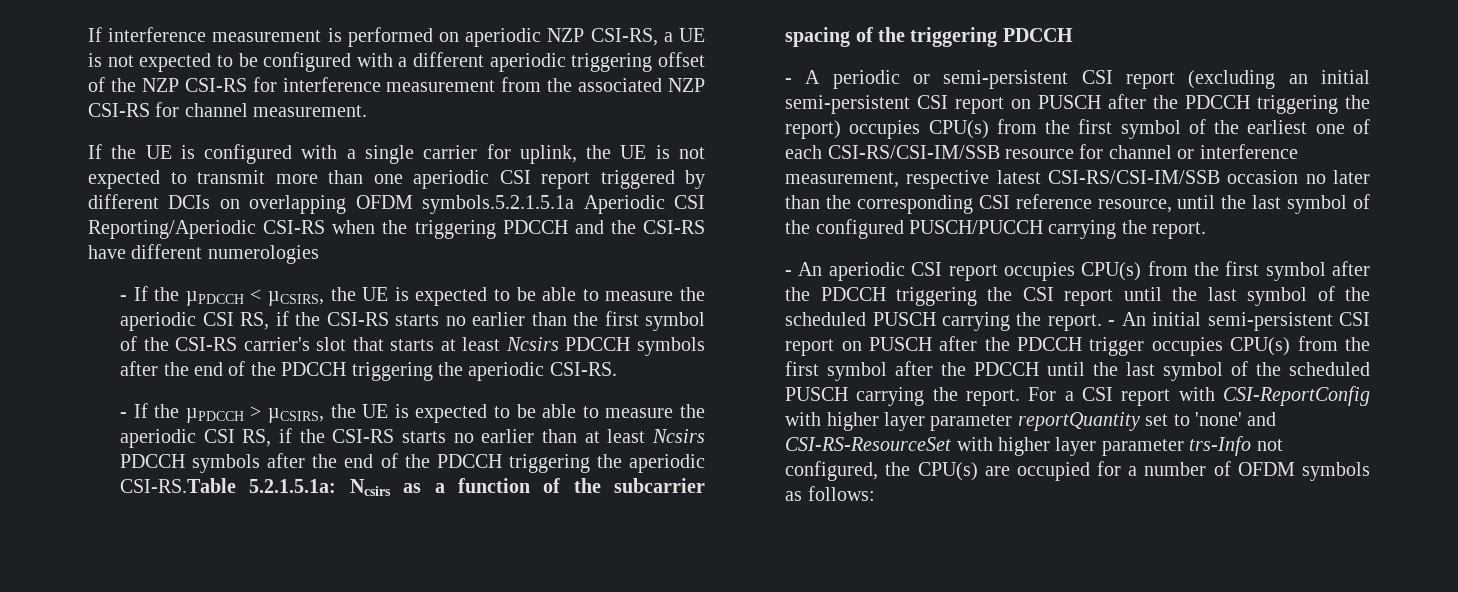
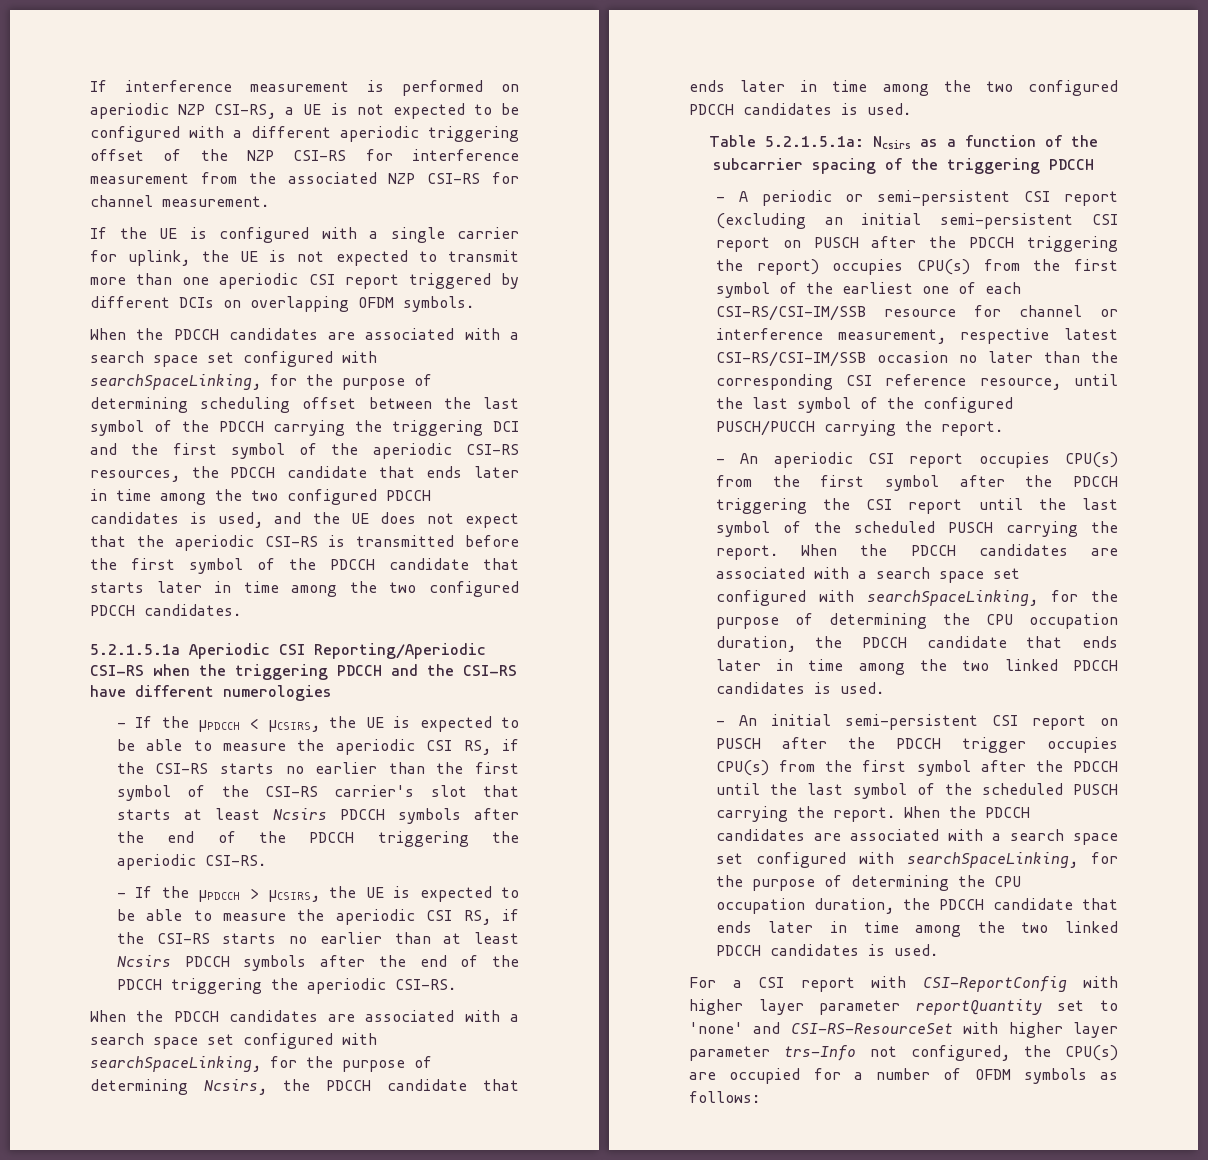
- If the UE is configured with a single carrier for uplink, the UE is not expected to transmit more than one aperiodic CSI report triggered by different DCIs on overlapping OFDM symbols.5.2.1.5.1a Aperiodic CSI Reporting/Aperiodic CSI-RS when the triggering PDCCH and the CSI-RS have different numerologies
+ If the UE is configured with a single carrier for uplink, the UE is not expected to transmit more than one aperiodic CSI report triggered by different DCIs on overlapping OFDM symbols.
+ When the PDCCH candidates are associated with a search space set configured with searchSpaceLinking, for the purpose of determining scheduling offset between the last symbol of the PDCCH carrying the triggering DCI and the first symbol of the aperiodic CSI-RS resources, the PDCCH candidate that ends later in time among the two configured PDCCH candidates is used, and the UE does not expect that the aperiodic CSI-RS is transmitted before the first symbol of the PDCCH candidate that starts later in time among the two configured PDCCH candidates.
+ 5.2.1.5.1a Aperiodic CSI Reporting/Aperiodic CSI-RS when the triggering PDCCH and the CSI-RS have different numerologies
- - If the µPDCCH > µCSIRS, the UE is expected to be able to measure the aperiodic CSI RS, if the CSI-RS starts no earlier than at least Ncsirs PDCCH symbols after the end of the PDCCH triggering the aperiodic CSI-RS.Table 5.2.1.5.1a: Ncsirs as a function of the subcarrier spacing of the triggering PDCCH
+ - If the µPDCCH > µCSIRS, the UE is expected to be able to measure the aperiodic CSI RS, if the CSI-RS starts no earlier than at least Ncsirs PDCCH symbols after the end of the PDCCH triggering the aperiodic CSI-RS.
+ When the PDCCH candidates are associated with a search space set configured with searchSpaceLinking, for the purpose of determining Ncsirs, the PDCCH candidate that ends later in time among the two configured PDCCH candidates is used.
+ Table 5.2.1.5.1a: Ncsirs as a function of the subcarrier spacing of the triggering PDCCH
- - An aperiodic CSI report occupies CPU(s) from the first symbol after the PDCCH triggering the CSI report until the last symbol of the scheduled PUSCH carrying the report. - An initial semi-persistent CSI report on PUSCH after the PDCCH trigger occupies CPU(s) from the first symbol after the PDCCH until the last symbol of the scheduled PUSCH carrying the report. For a CSI report with CSI-ReportConfig with higher layer parameter reportQuantity set to 'none' and CSI-RS-ResourceSet with higher layer parameter trs-Info not configured, the CPU(s) are occupied for a number of OFDM symbols as follows:
+ - An aperiodic CSI report occupies CPU(s) from the first symbol after the PDCCH triggering the CSI report until the last symbol of the scheduled PUSCH carrying the report. When the PDCCH candidates are associated with a search space set configured with searchSpaceLinking, for the purpose of determining the CPU occupation duration, the PDCCH candidate that ends later in time among the two linked PDCCH candidates is used.
+ - An initial semi-persistent CSI report on PUSCH after the PDCCH trigger occupies CPU(s) from the first symbol after the PDCCH until the last symbol of the scheduled PUSCH carrying the report. When the PDCCH candidates are associated with a search space set configured with searchSpaceLinking, for the purpose of determining the CPU occupation duration, the PDCCH candidate that ends later in time among the two linked PDCCH candidates is used.
+ For a CSI report with CSI-ReportConfig with higher layer parameter reportQuantity set to 'none' and CSI-RS-ResourceSet with higher layer parameter trs-Info not configured, the CPU(s) are occupied for a number of OFDM symbols as follows:

